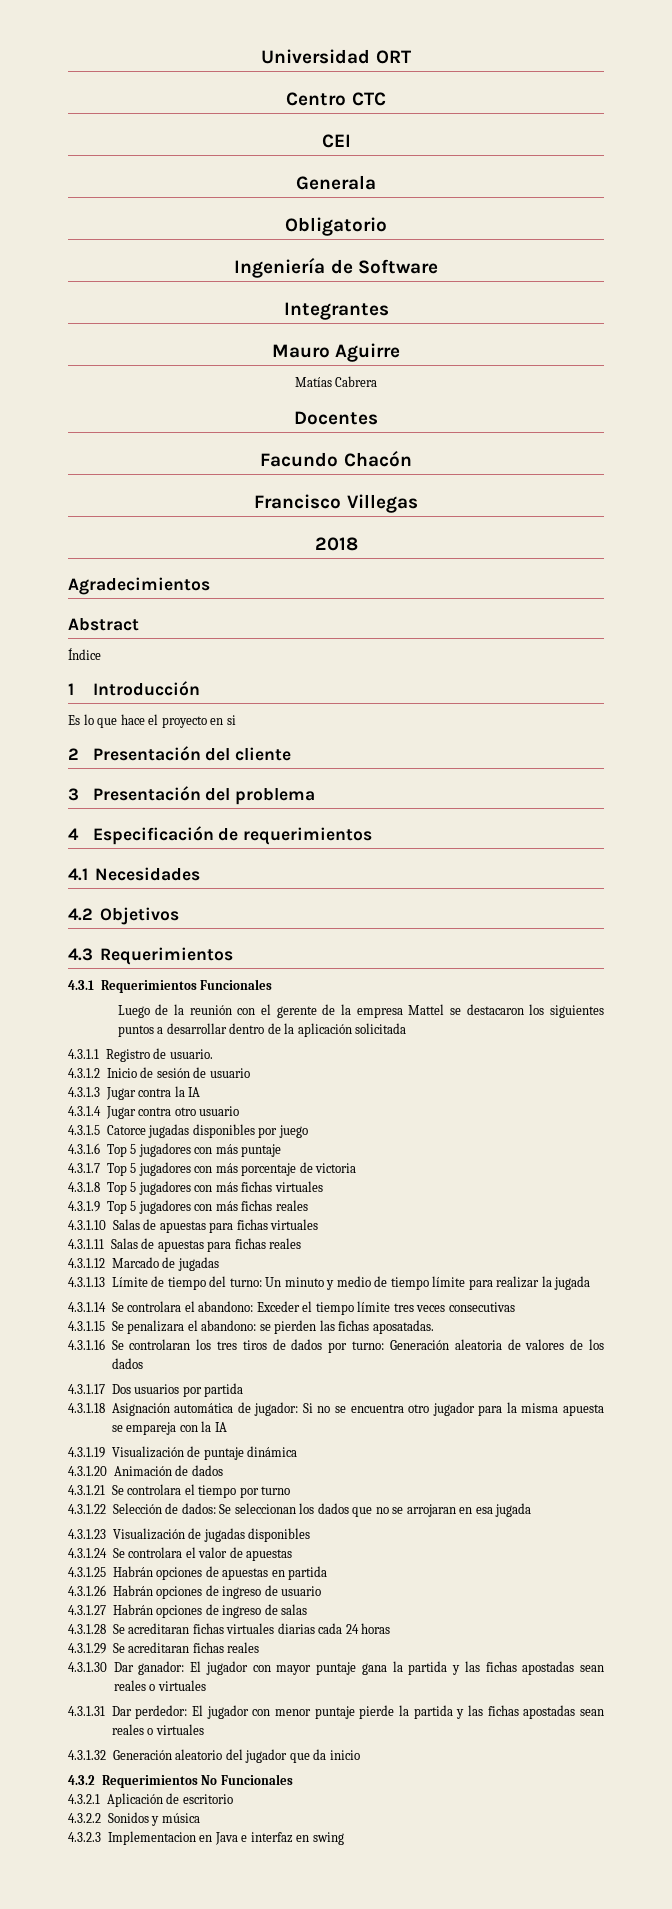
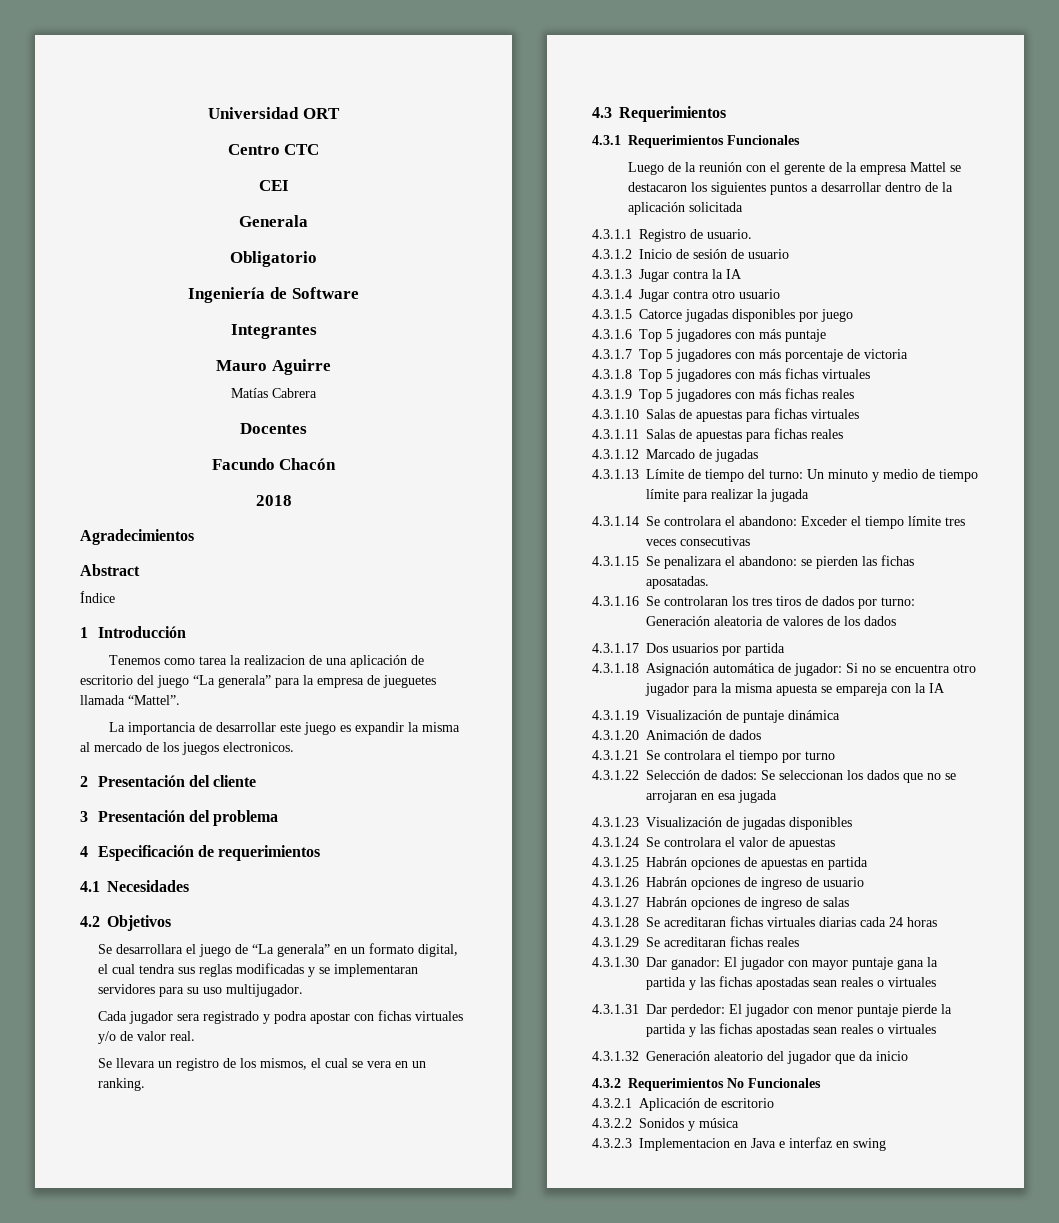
- Francisco Villegas
- Es lo que hace el proyecto en si
+ Tenemos como tarea la realizacion de una aplicación de escritorio del juego “La generala” para la empresa de jueguetes llamada “Mattel”.
+ La importancia de desarrollar este juego es expandir la misma al mercado de los juegos electronicos.
+ Se desarrollara el juego de “La generala” en un formato digital, el cual tendra sus reglas modificadas y se implementaran servidores para su uso multijugador.
+ Cada jugador sera registrado y podra apostar con fichas virtuales y/o de valor real.
+ Se llevara un registro de los mismos, el cual se vera en un ranking.

